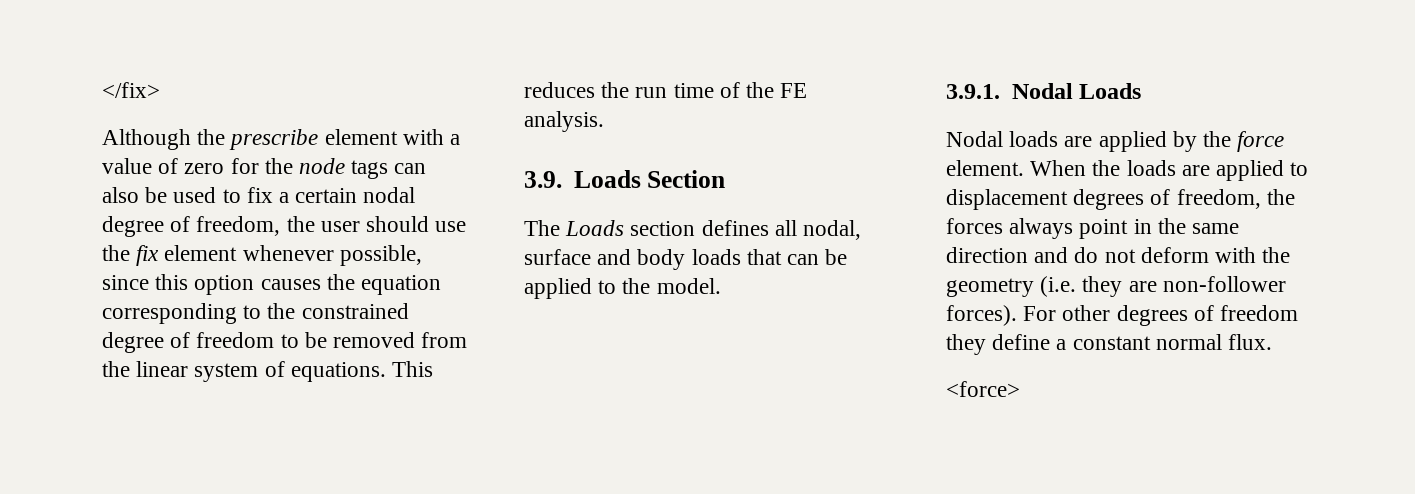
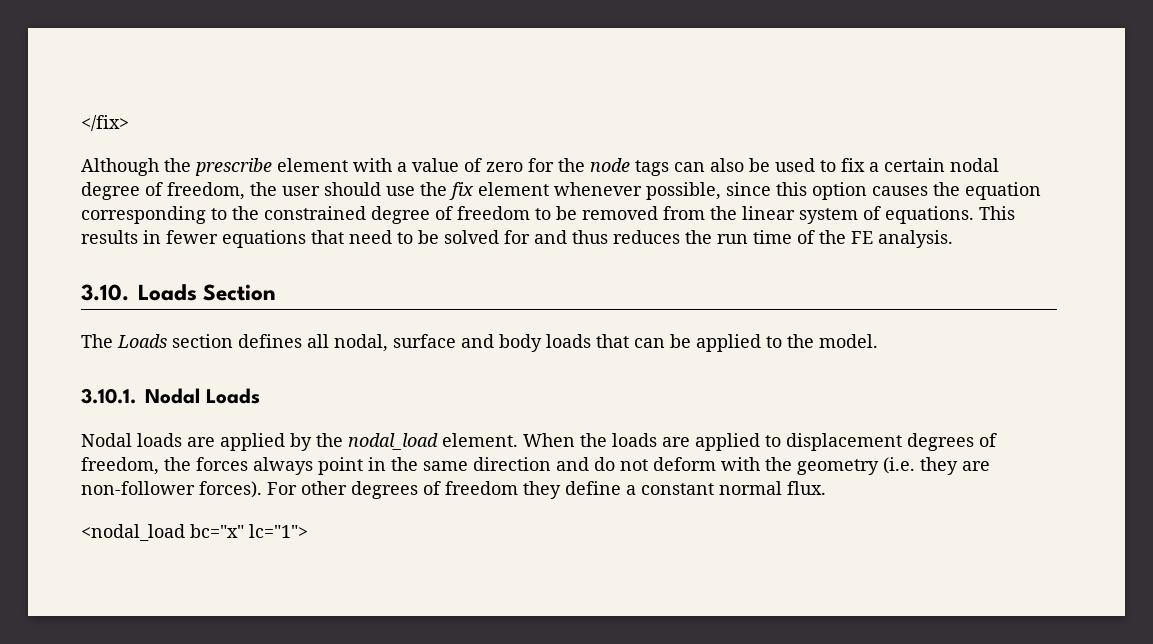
- This reduces the run time of the FE analysis.
+ This results in fewer equations that need to be solved for and thus reduces the run time of the FE analysis.
- 3.9. Loads Section
+ 3.10. Loads Section
- 3.9.1. Nodal Loads
+ 3.10.1. Nodal Loads
- Nodal loads are applied by the force element.
+ Nodal loads are applied by the nodal_load element.
- <force>
+ <nodal_load bc="x" lc="1">

